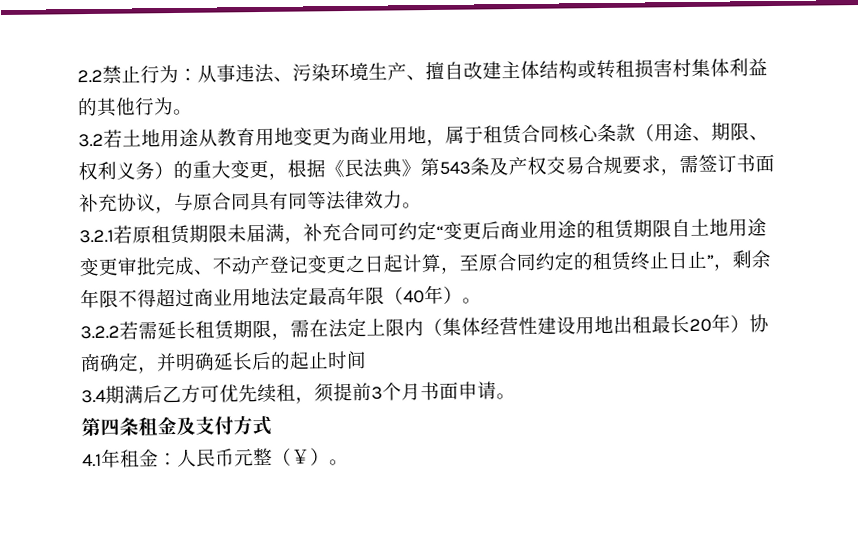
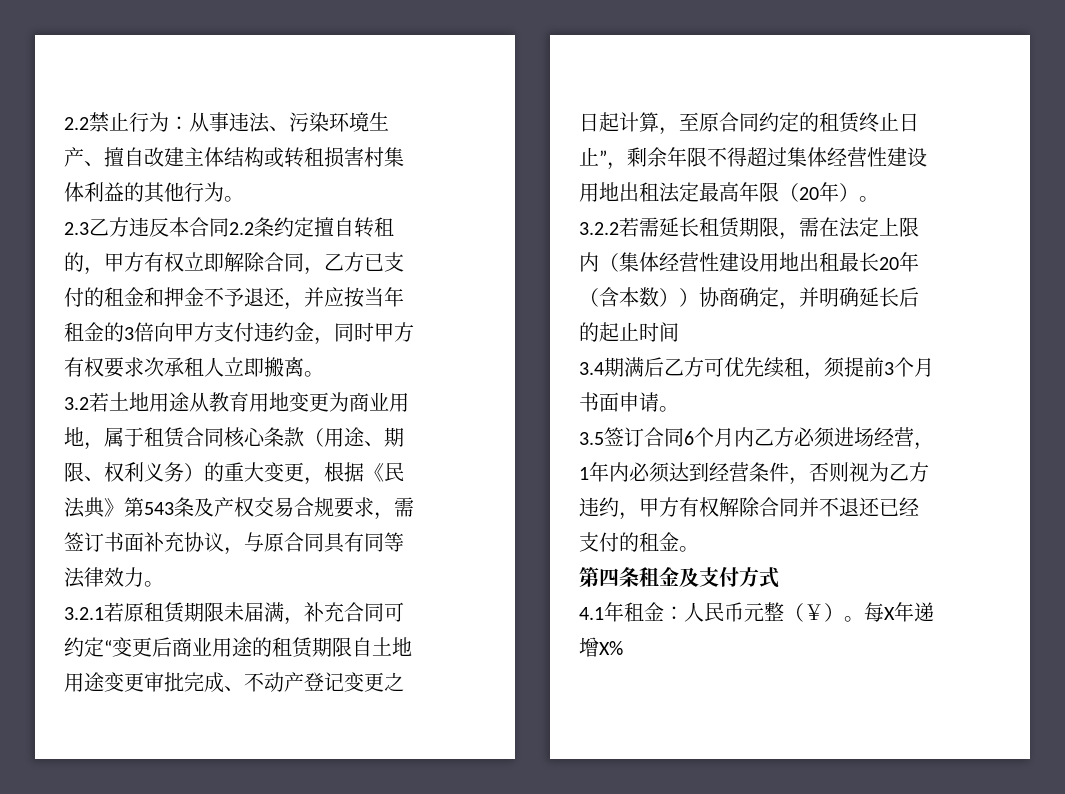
+ 2.3乙方违反本合同2.2条约定擅自转租的，甲方有权立即解除合同，乙方已支付的租金和押金不予退还，并应按当年租金的3倍向甲方支付违约金，同时甲方有权要求次承租人立即搬离。
- 3.2.1若原租赁期限未届满，补充合同可约定“变更后商业用途的租赁期限自土地用途变更审批完成、不动产登记变更之日起计算，至原合同约定的租赁终止日止”，剩余年限不得超过商业用地法定最高年限（40年）。
+ 3.2.1若原租赁期限未届满，补充合同可约定“变更后商业用途的租赁期限自土地用途变更审批完成、不动产登记变更之日起计算，至原合同约定的租赁终止日止”，剩余年限不得超过集体经营性建设用地出租法定最高年限（20年）。
- 3.2.2若需延长租赁期限，需在法定上限内（集体经营性建设用地出租最长20年）协商确定，并明确延长后的起止时间
+ 3.2.2若需延长租赁期限，需在法定上限内（集体经营性建设用地出租最长20年（含本数））协商确定，并明确延长后的起止时间
+ 3.5签订合同6个月内乙方必须进场经营，1年内必须达到经营条件，否则视为乙方违约，甲方有权解除合同并不退还已经支付的租金。
+ 每X年递增X%

